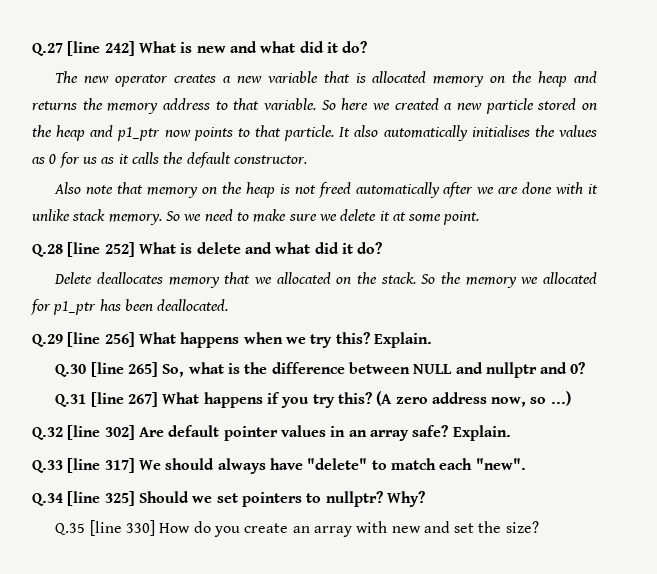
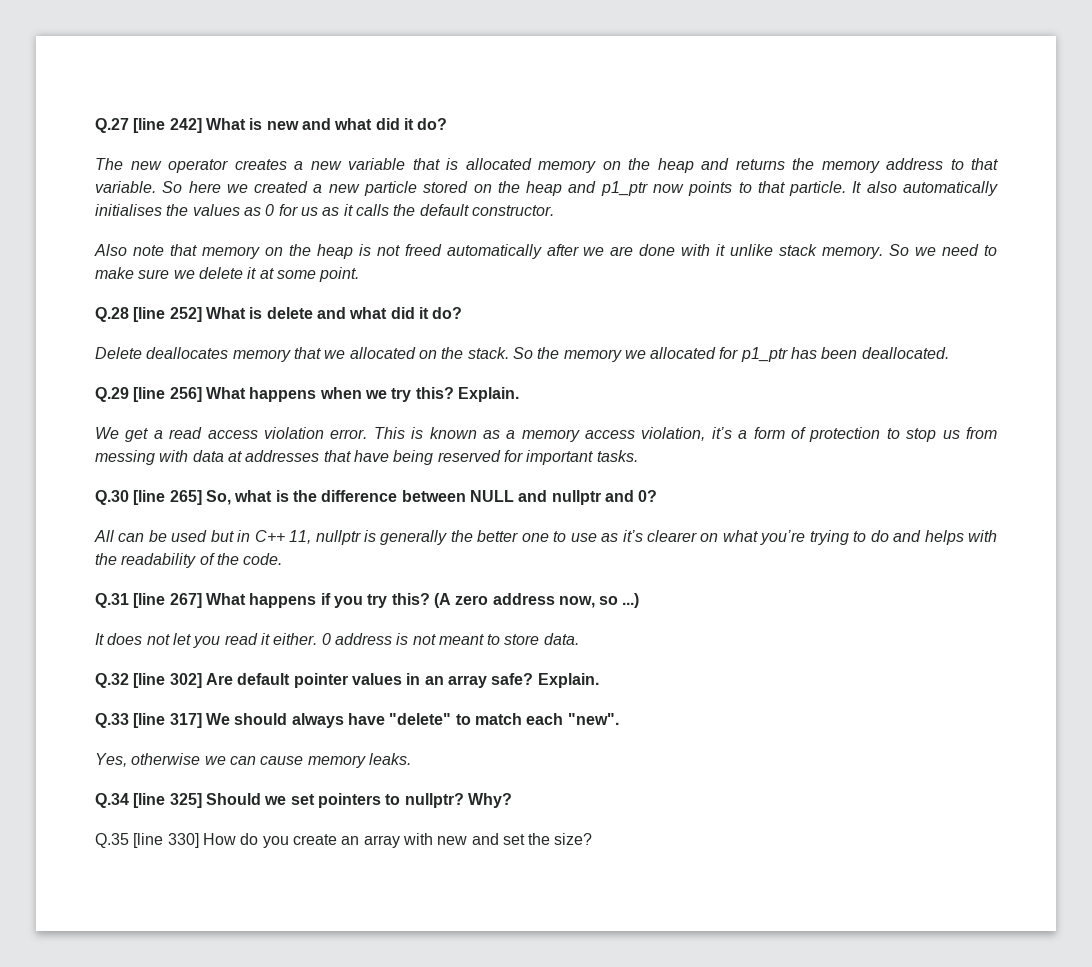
+ We get a read access violation error. This is known as a memory access violation, it’s a form of protection to stop us from messing with data at addresses that have being reserved for important tasks.
+ All can be used but in C++ 11, nullptr is generally the better one to use as it’s clearer on what you’re trying to do and helps with the readability of the code.
+ It does not let you read it either. 0 address is not meant to store data.
+ Yes, otherwise we can cause memory leaks.

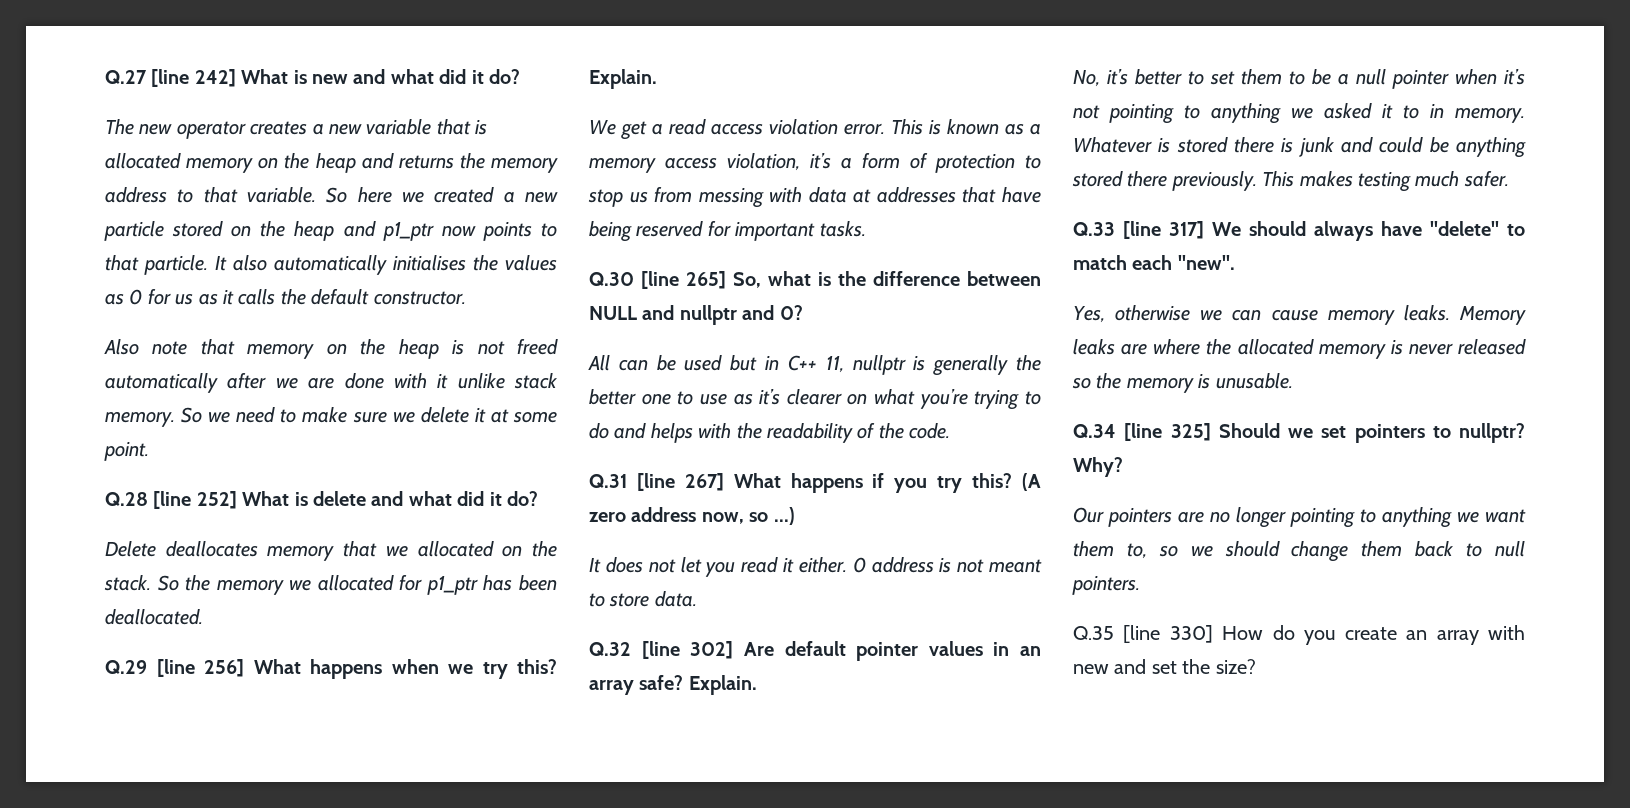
+ No, it’s better to set them to be a null pointer when it’s not pointing to anything we asked it to in memory. Whatever is stored there is junk and could be anything stored there previously. This makes testing much safer.
+ Memory leaks are where the allocated memory is never released so the memory is unusable.
+ Our pointers are no longer pointing to anything we want them to, so we should change them back to null pointers.

